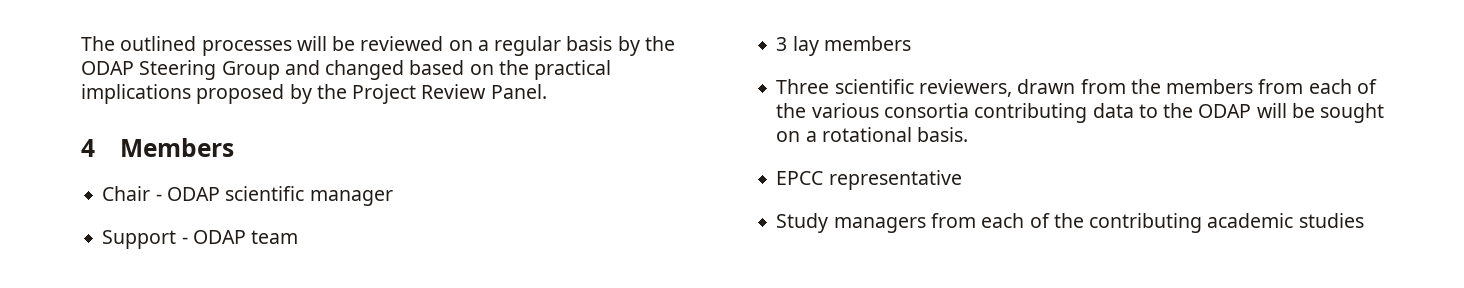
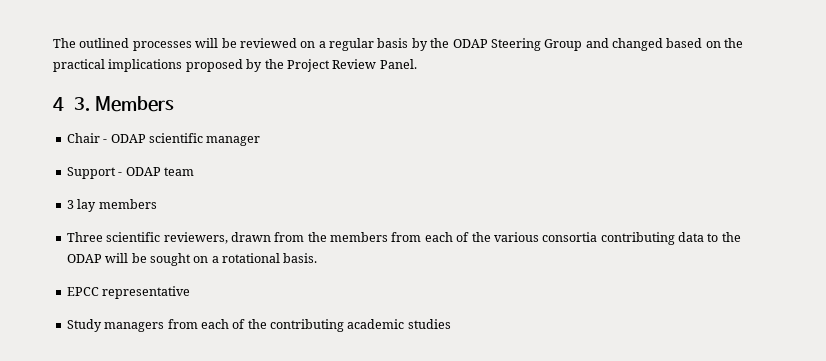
- 4 Members
+ 4 3. Members

